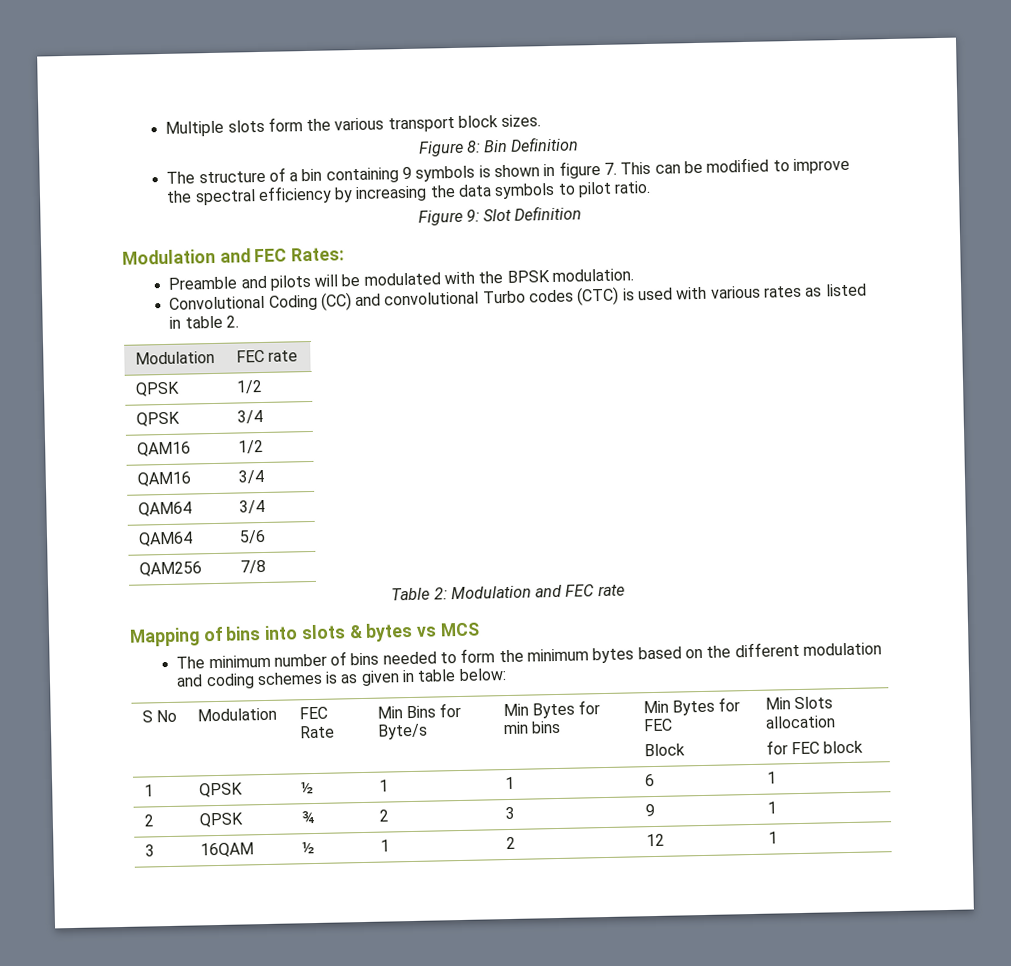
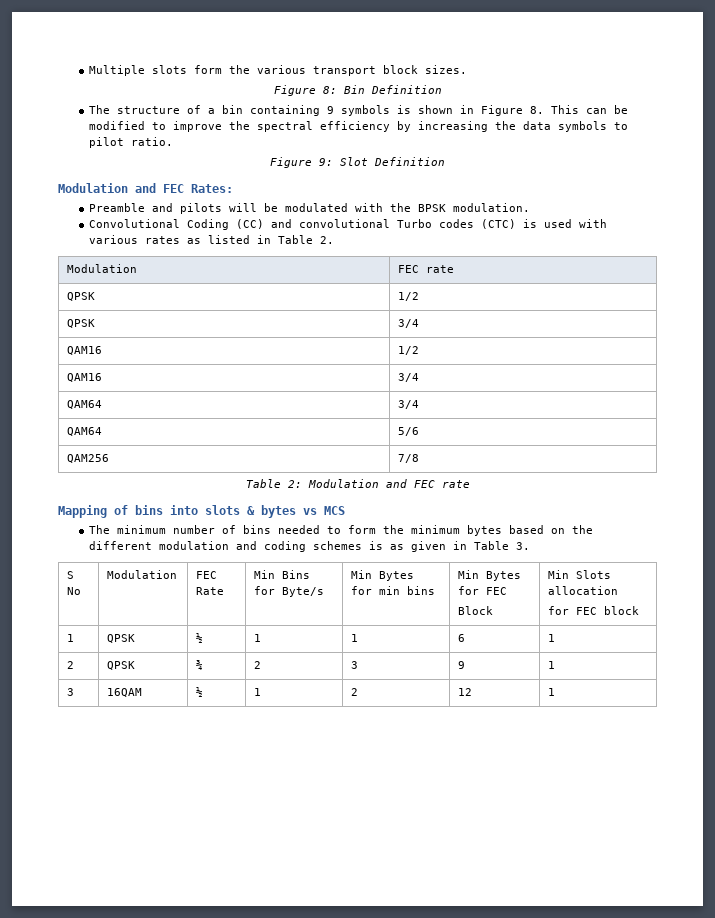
- The structure of a bin containing 9 symbols is shown in figure 7. This can be modified to improve the spectral efficiency by increasing the data symbols to pilot ratio.
+ The structure of a bin containing 9 symbols is shown in Figure 8. This can be modified to improve the spectral efficiency by increasing the data symbols to pilot ratio.
- Convolutional Coding (CC) and convolutional Turbo codes (CTC) is used with various rates as listed in table 2.
+ Convolutional Coding (CC) and convolutional Turbo codes (CTC) is used with various rates as listed in Table 2.
- The minimum number of bins needed to form the minimum bytes based on the different modulation and coding schemes is as given in table below:
+ The minimum number of bins needed to form the minimum bytes based on the different modulation and coding schemes is as given in Table 3.

